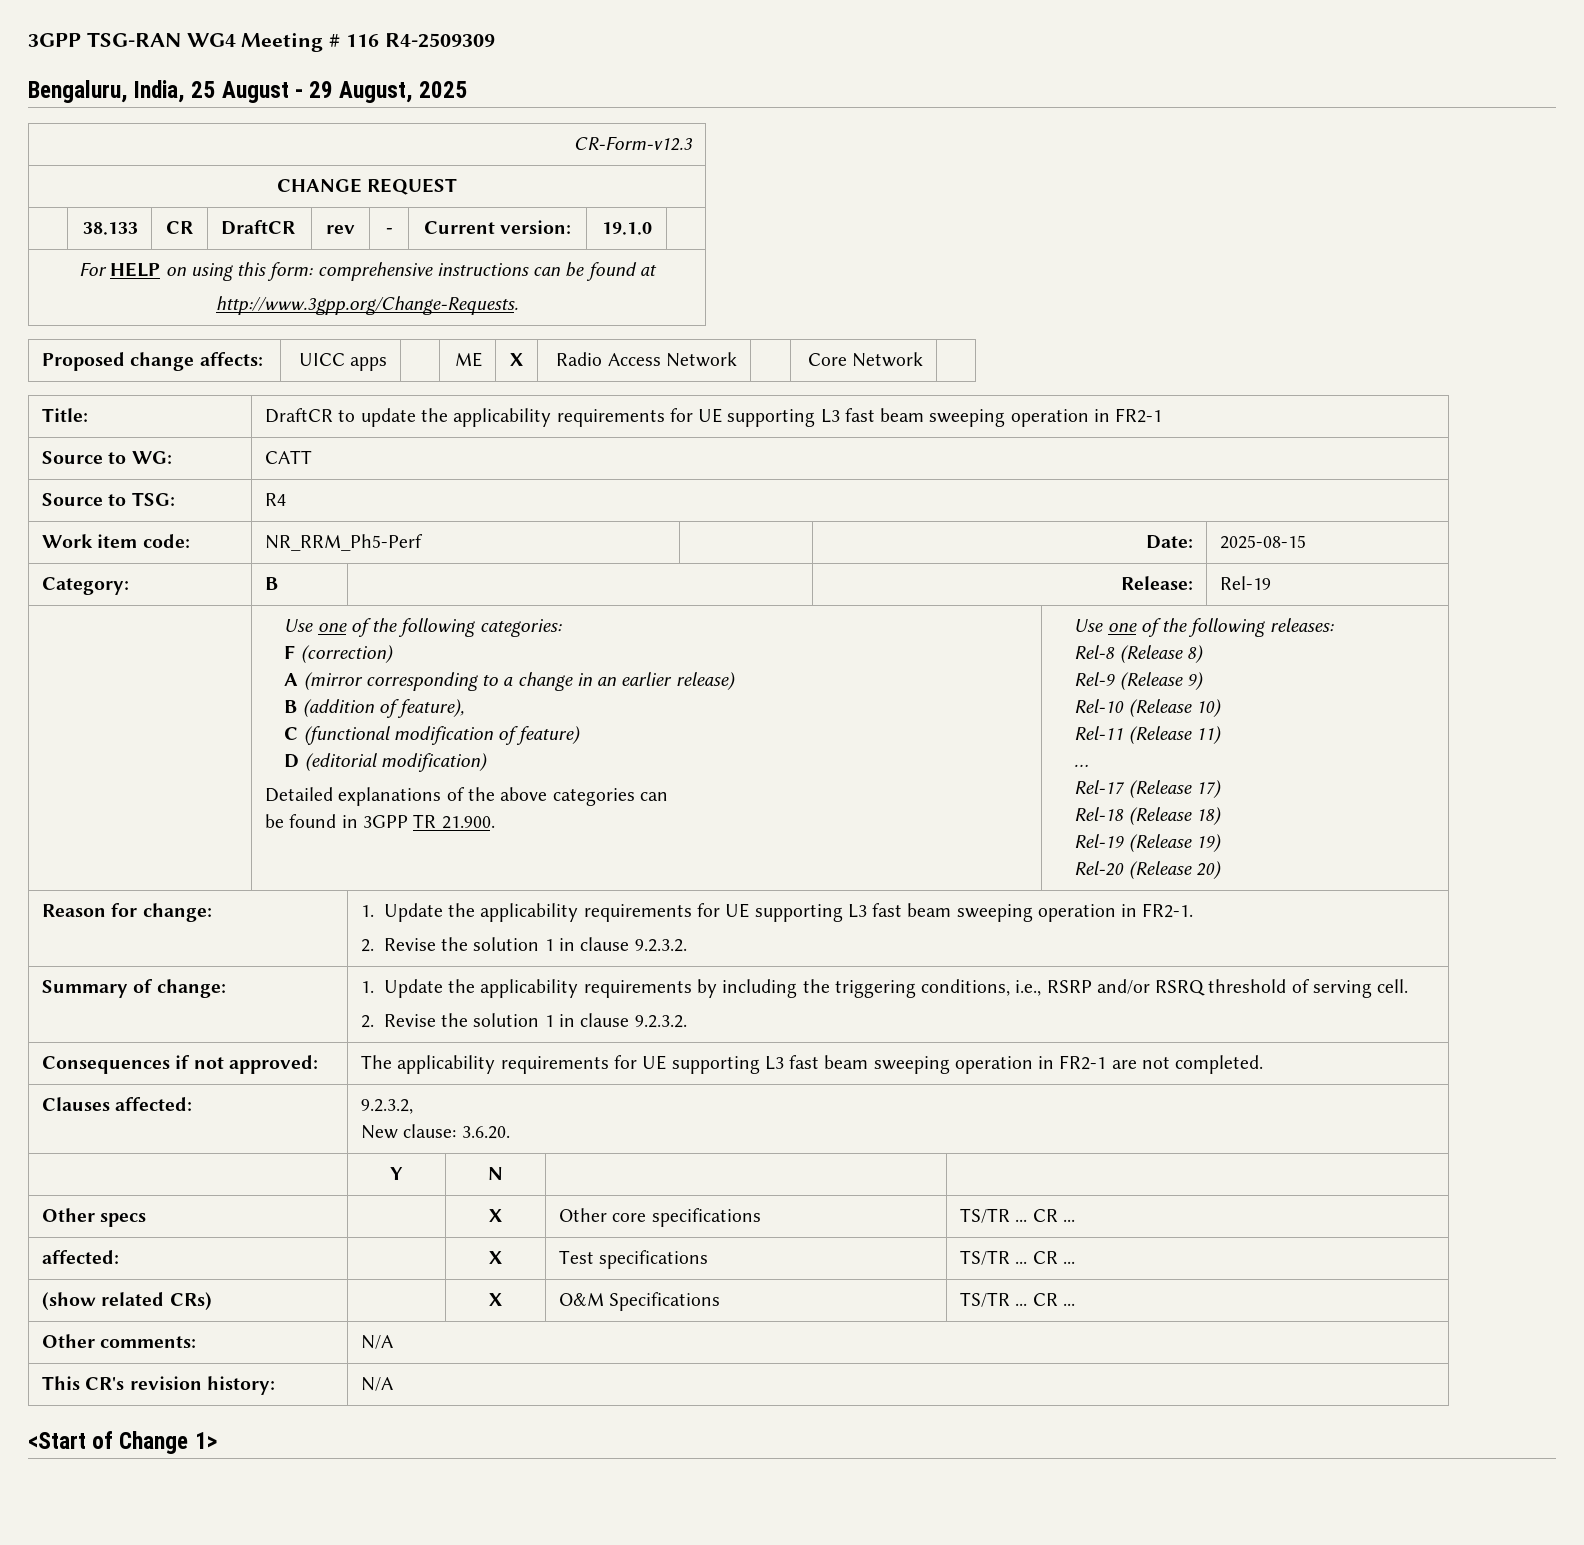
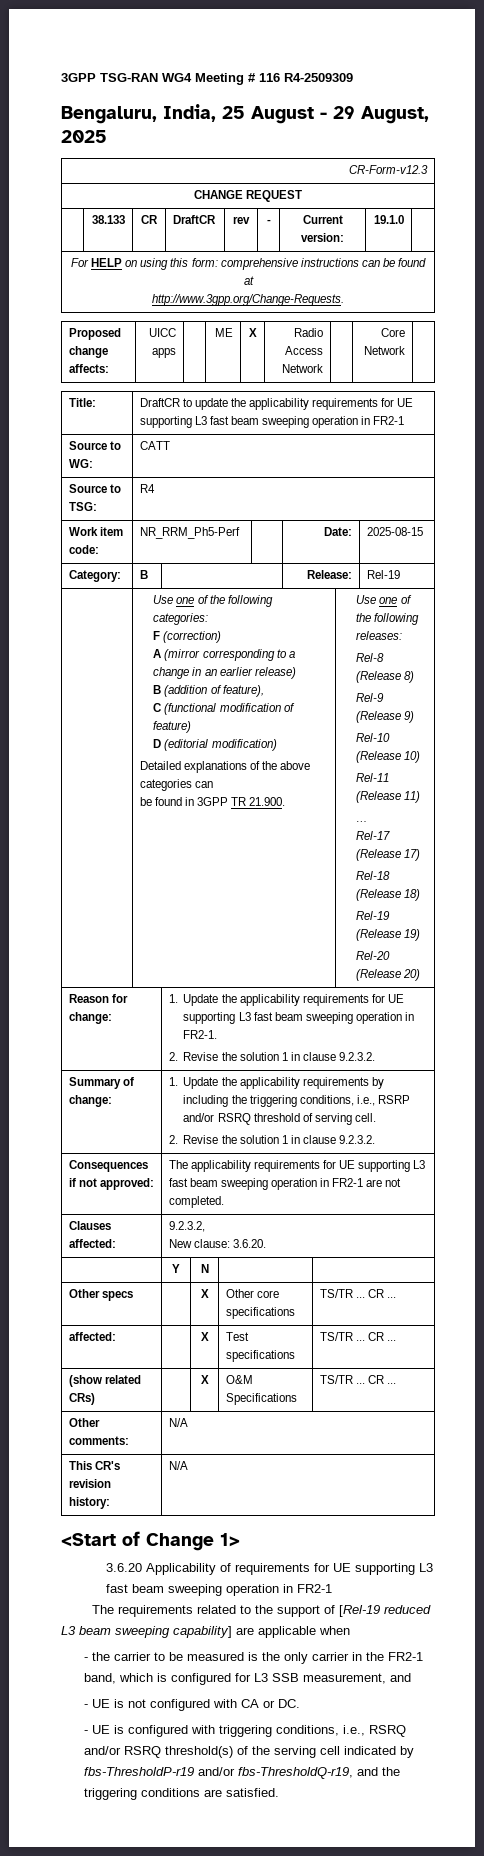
+ 3.6.20 Applicability of requirements for UE supporting L3 fast beam sweeping operation in FR2-1
+ The requirements related to the support of [Rel-19 reduced L3 beam sweeping capability] are applicable when
+ - the carrier to be measured is the only carrier in the FR2-1 band, which is configured for L3 SSB measurement, and
+ - UE is not configured with CA or DC.
+ - UE is configured with triggering conditions, i.e., RSRQ and/or RSRQ threshold(s) of the serving cell indicated by fbs-ThresholdP-r19 and/or fbs-ThresholdQ-r19, and the triggering conditions are satisfied.

